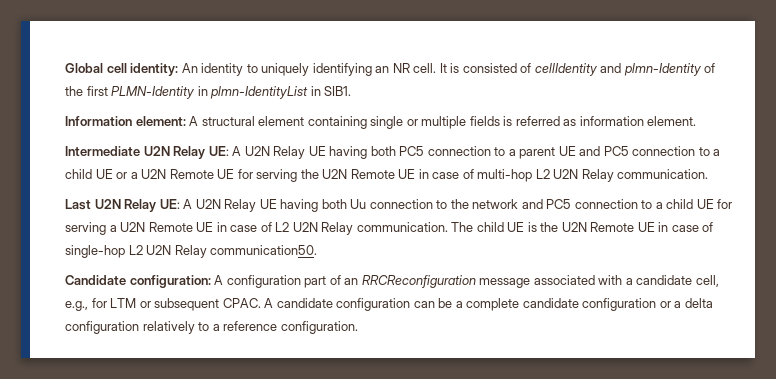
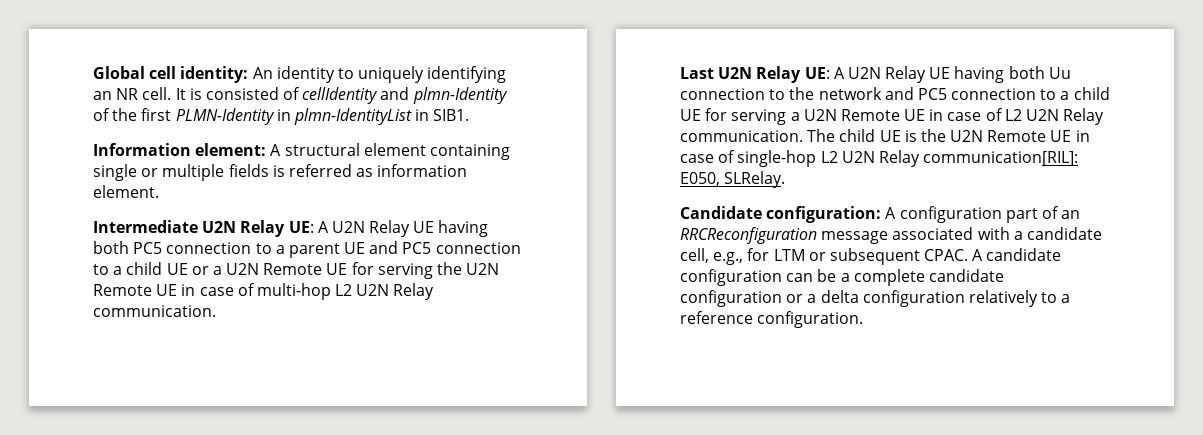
- The child UE is the U2N Remote UE in case of single-hop L2 U2N Relay communication50.
+ The child UE is the U2N Remote UE in case of single-hop L2 U2N Relay communication[RIL]: E050, SLRelay.

